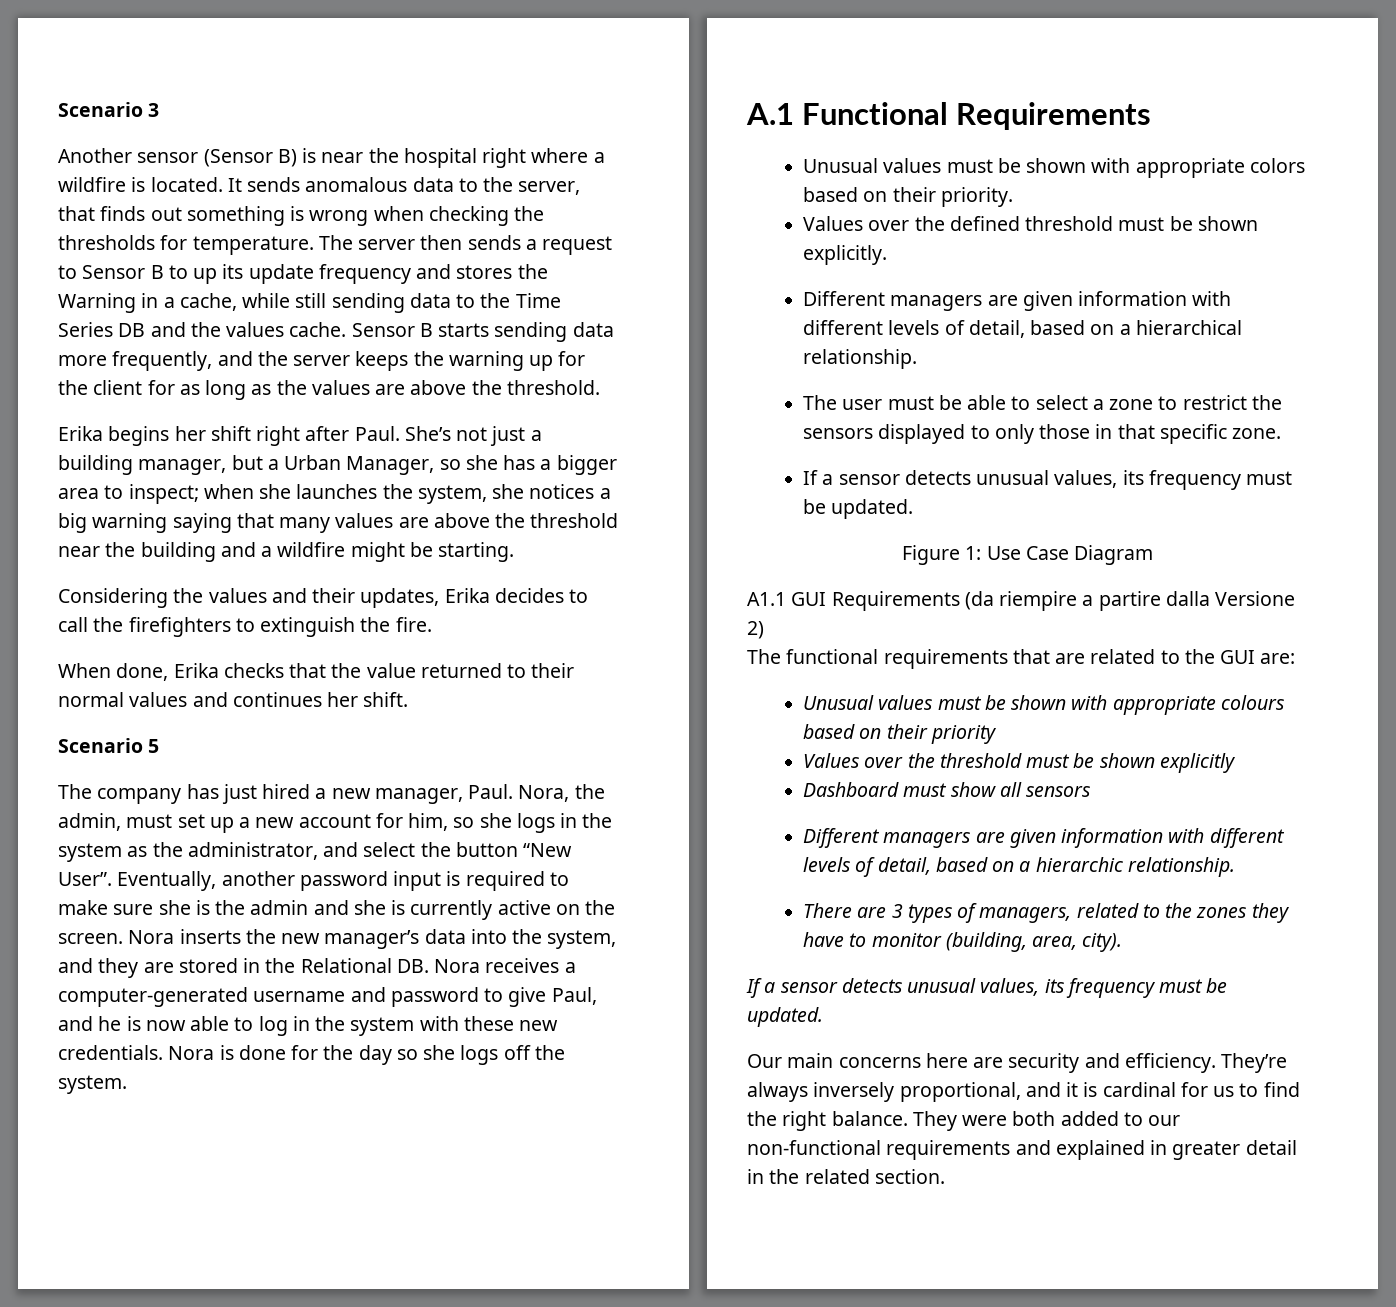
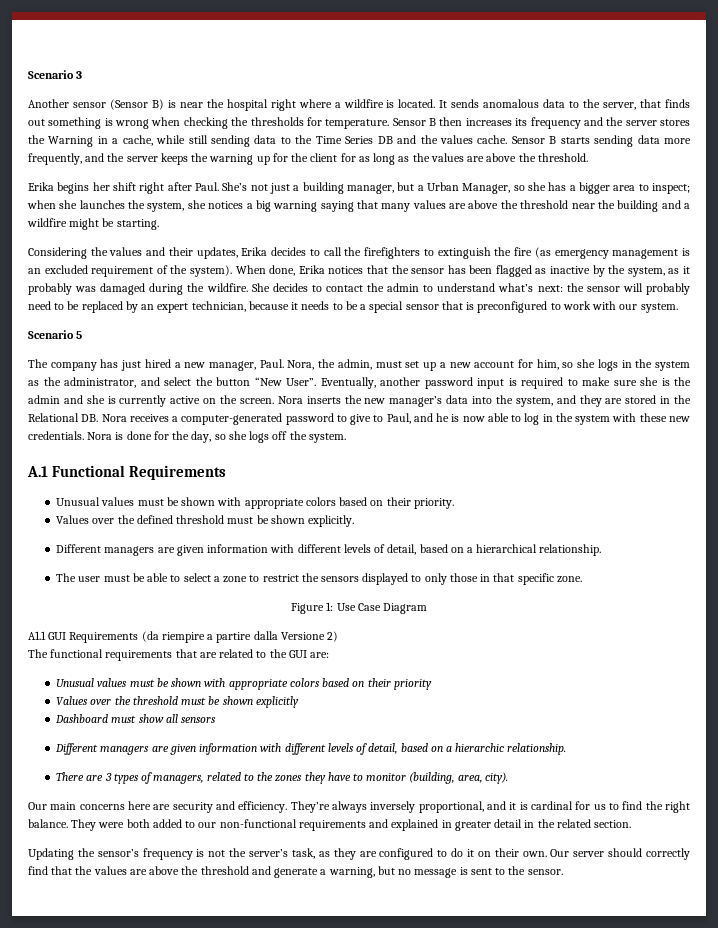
- The server then sends a request to Sensor B to up its update frequency and stores the Warning in a cache, while still sending data to the Time Series DB and the values cache.
+ Sensor B then increases its frequency and the server stores the Warning in a cache, while still sending data to the Time Series DB and the values cache.
- Considering the values and their updates, Erika decides to call the firefighters to extinguish the fire.
- When done, Erika checks that the value returned to their normal values and continues her shift.
+ Considering the values and their updates, Erika decides to call the firefighters to extinguish the fire (as emergency management is an excluded requirement of the system). When done, Erika notices that the sensor has been flagged as inactive by the system, as it probably was damaged during the wildfire. She decides to contact the admin to understand what’s next: the sensor will probably need to be replaced by an expert technician, because it needs to be a special sensor that is preconfigured to work with our system.
- Nora inserts the new manager’s data into the system, and they are stored in the Relational DB. Nora receives a computer-generated username and password to give Paul, and he is now able to log in the system with these new credentials.
+ Nora inserts the new manager’s data into the system, and they are stored in the Relational DB. Nora receives a computer-generated password to give to Paul, and he is now able to log in the system with these new credentials.
- Nora is done for the day so she logs off the system.
+ Nora is done for the day, so she logs off the system.
  The user must be able to select a zone to restrict the sensors displayed to only those in that specific zone.
- If a sensor detects unusual values, its frequency must be updated.
- Unusual values must be shown with appropriate colours based on their priority
+ Unusual values must be shown with appropriate colors based on their priority
  There are 3 types of managers, related to the zones they have to monitor (building, area, city).
- If a sensor detects unusual values, its frequency must be updated.
+ Updating the sensor’s frequency is not the server’s task, as they are configured to do it on their own. Our server should correctly find that the values are above the threshold and generate a warning, but no message is sent to the sensor.

